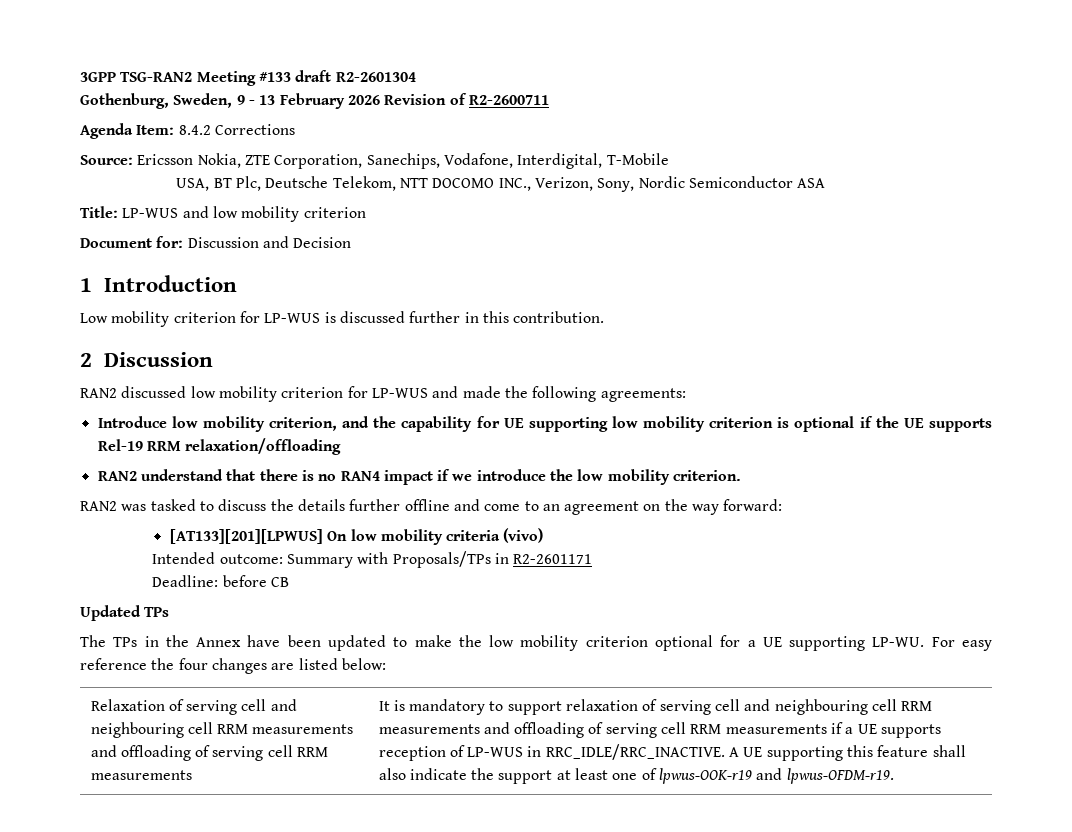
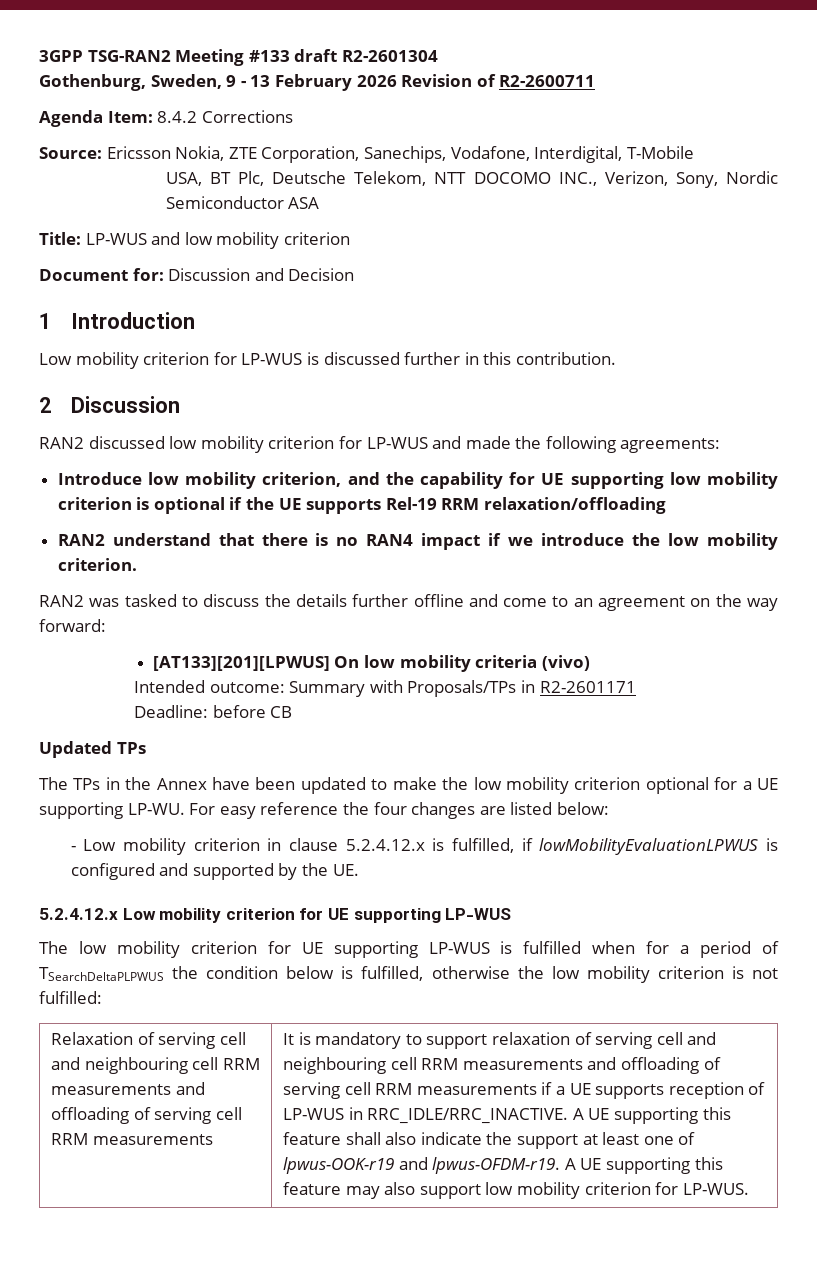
+ - Low mobility criterion in clause 5.2.4.12.x is fulfilled, if lowMobilityEvaluationLPWUS is configured and supported by the UE.
+ 5.2.4.12.x Low mobility criterion for UE supporting LP-WUS
+ The low mobility criterion for UE supporting LP-WUS is fulfilled when for a period of TSearchDeltaPLPWUS the condition below is fulfilled, otherwise the low mobility criterion is not fulfilled:
+ A UE supporting this feature may also support low mobility criterion for LP-WUS.

